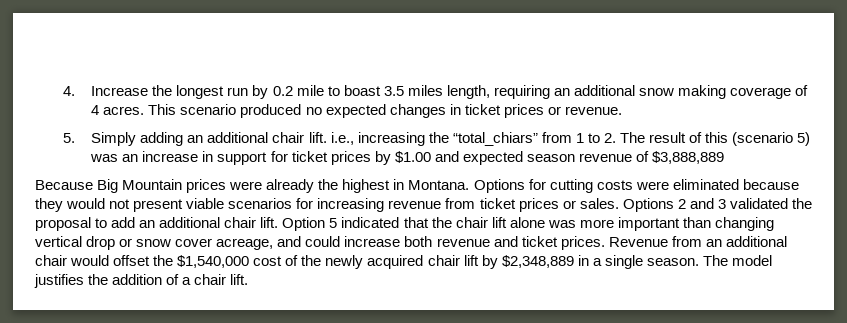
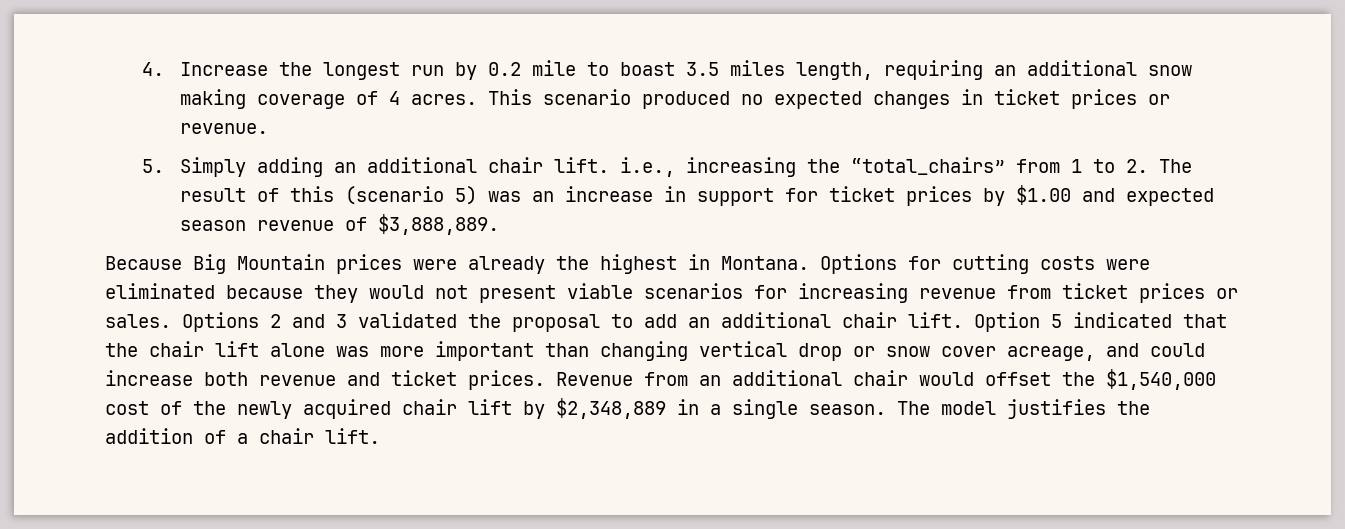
- 5. Simply adding an additional chair lift. i.e., increasing the “total_chiars” from 1 to 2. The result of this (scenario 5) was an increase in support for ticket prices by $1.00 and expected season revenue of $3,888,889
+ 5. Simply adding an additional chair lift. i.e., increasing the “total_chairs” from 1 to 2. The result of this (scenario 5) was an increase in support for ticket prices by $1.00 and expected season revenue of $3,888,889.

